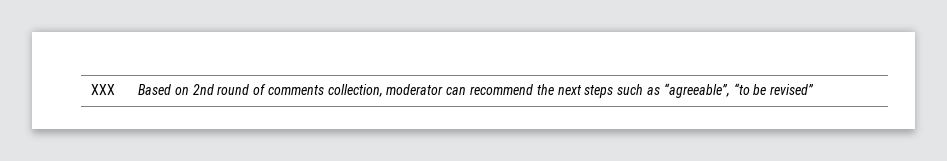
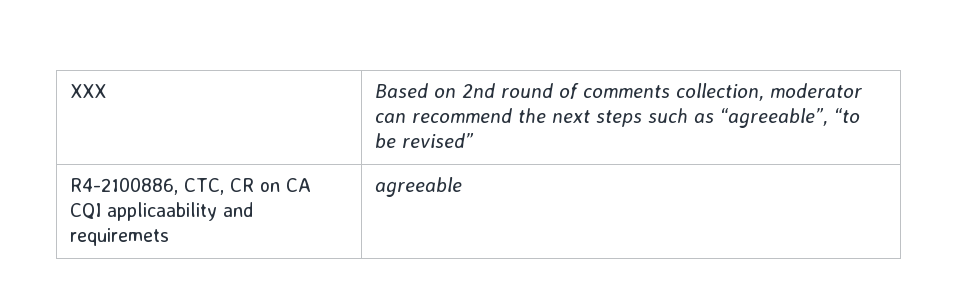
+ R4-2100886, CTC, CR on CA CQI applicaability and requiremets | agreeable

